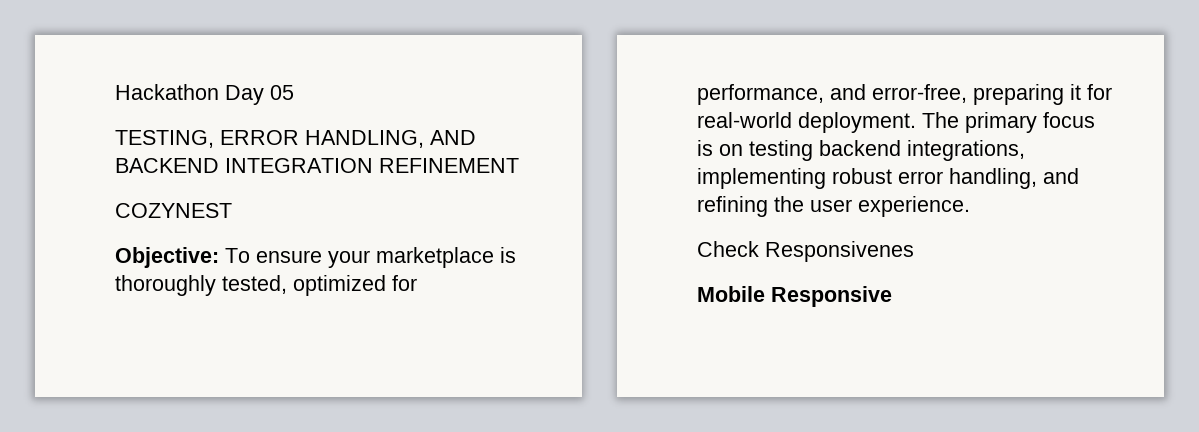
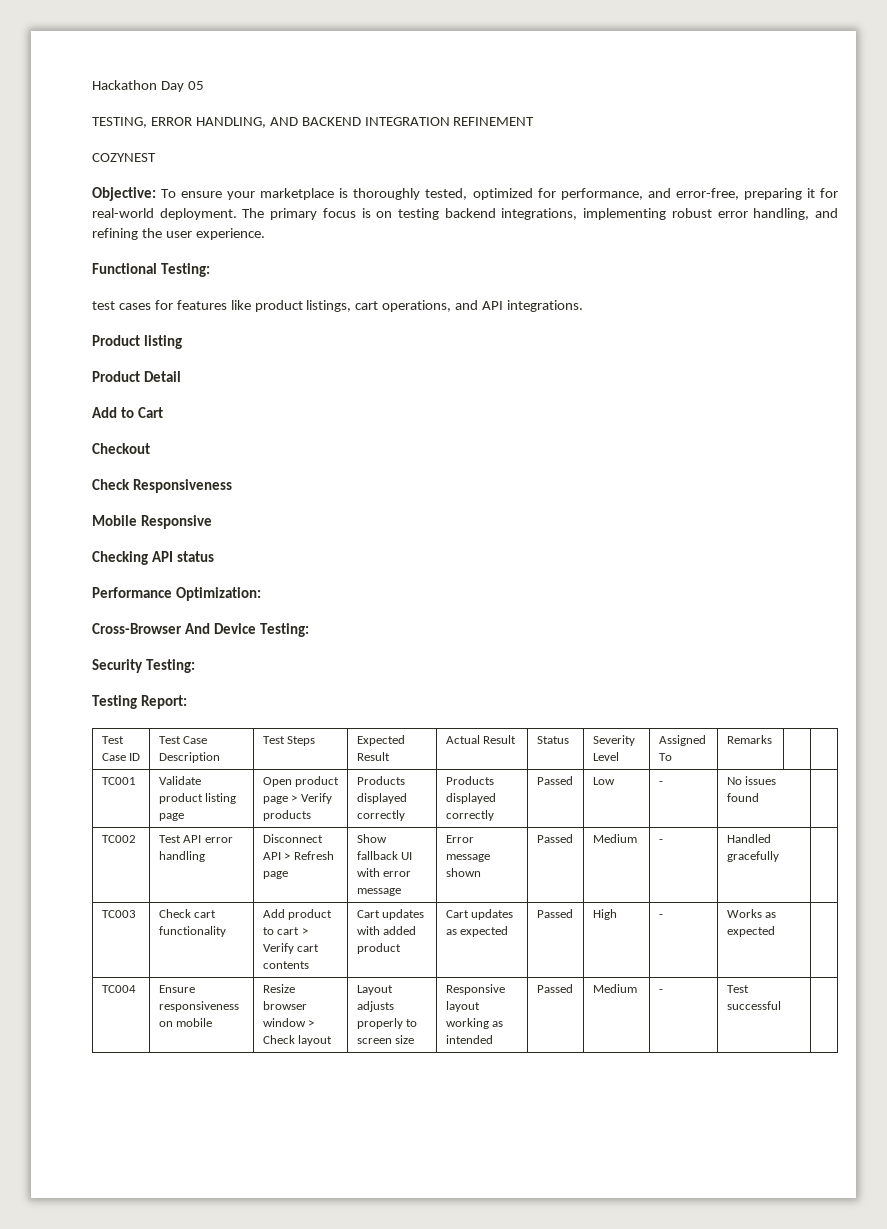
- Check Responsivenes
+ Functional Testing:
+ test cases for features like product listings, cart operations, and API integrations.
+ Product listing
+ Product Detail
+ Add to Cart
+ Checkout
+ Check Responsiveness
+ Checking API status
+ Performance Optimization:
+ Cross-Browser And Device Testing:
+ Security Testing:
+ Testing Report:
+ Test Case ID | Test Case Description | Test Steps | Expected Result | Actual Result | Status | Severity Level | Assigned To | Remarks | |
+ TC001 | Validate product listing page | Open product page > Verify products | Products displayed correctly | Products displayed correctly | Passed | Low | - | No issues found |
+ TC002 | Test API error handling | Disconnect API > Refresh page | Show fallback UI with error message | Error message shown | Passed | Medium | - | Handled gracefully |
+ TC003 | Check cart functionality | Add product to cart > Verify cart contents | Cart updates with added product | Cart updates as expected | Passed | High | - | Works as expected |
+ TC004 | Ensure responsiveness on mobile | Resize browser window > Check layout | Layout adjusts properly to screen size | Responsive layout working as intended | Passed | Medium | - | Test successful |

